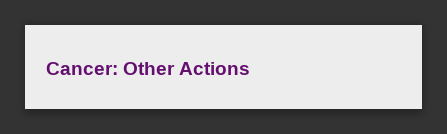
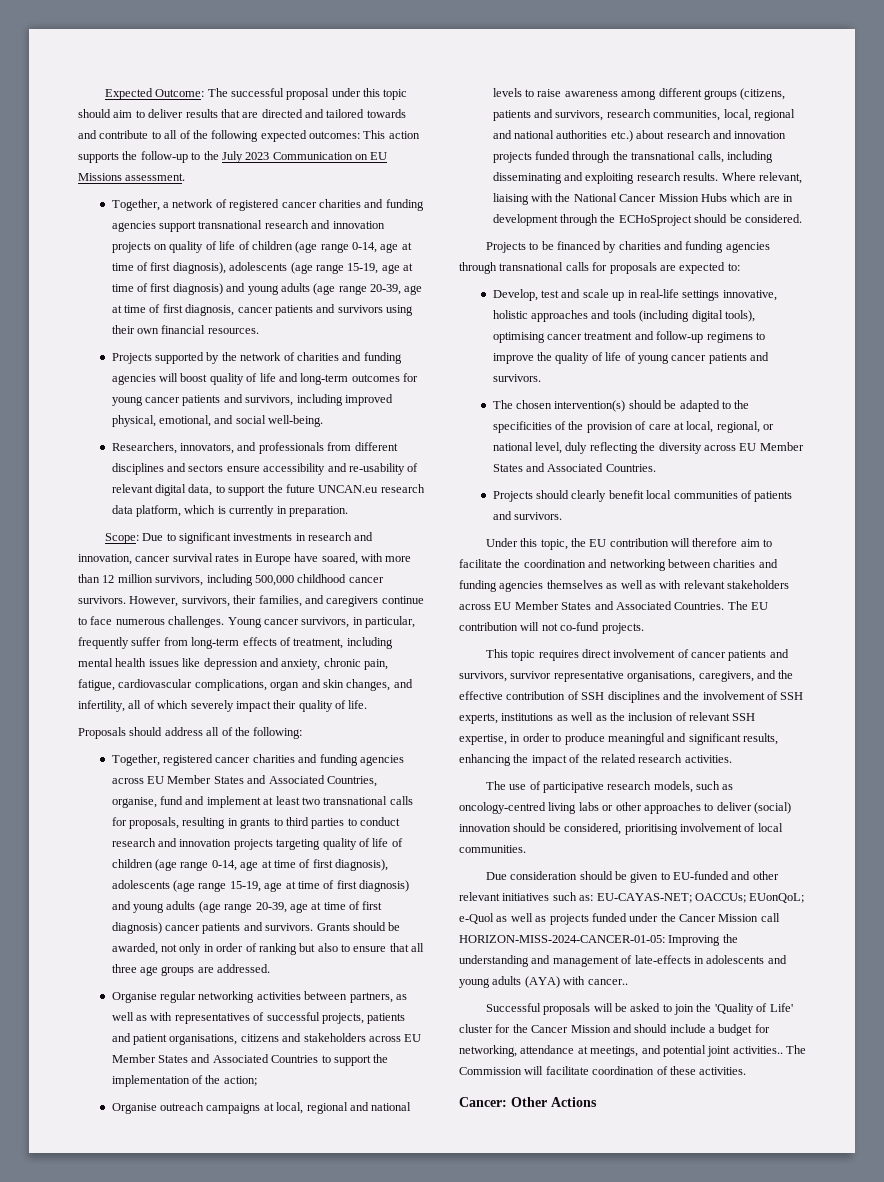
+ Expected Outcome: The successful proposal under this topic should aim to deliver results that are directed and tailored towards and contribute to all of the following expected outcomes: This action supports the follow-up to the July 2023 Communication on EU Missions assessment.
+ Together, a network of registered cancer charities and funding agencies support transnational research and innovation projects on quality of life of children (age range 0-14, age at time of first diagnosis), adolescents (age range 15-19, age at time of first diagnosis) and young adults (age range 20-39, age at time of first diagnosis, cancer patients and survivors using their own financial resources.
+ Projects supported by the network of charities and funding agencies will boost quality of life and long-term outcomes for young cancer patients and survivors, including improved physical, emotional, and social well-being.
+ Researchers, innovators, and professionals from different disciplines and sectors ensure accessibility and re-usability of relevant digital data, to support the future UNCAN.eu research data platform, which is currently in preparation.
+ Scope: Due to significant investments in research and innovation, cancer survival rates in Europe have soared, with more than 12 million survivors, including 500,000 childhood cancer survivors. However, survivors, their families, and caregivers continue to face numerous challenges. Young cancer survivors, in particular, frequently suffer from long-term effects of treatment, including mental health issues like depression and anxiety, chronic pain, fatigue, cardiovascular complications, organ and skin changes, and infertility, all of which severely impact their quality of life.
+ Proposals should address all of the following:
+ Together, registered cancer charities and funding agencies across EU Member States and Associated Countries, organise, fund and implement at least two transnational calls for proposals, resulting in grants to third parties to conduct research and innovation projects targeting quality of life of children (age range 0-14, age at time of first diagnosis), adolescents (age range 15-19, age at time of first diagnosis) and young adults (age range 20-39, age at time of first diagnosis) cancer patients and survivors. Grants should be awarded, not only in order of ranking but also to ensure that all three age groups are addressed.
+ Organise regular networking activities between partners, as well as with representatives of successful projects, patients and patient organisations, citizens and stakeholders across EU Member States and Associated Countries to support the implementation of the action;
+ Organise outreach campaigns at local, regional and national levels to raise awareness among different groups (citizens, patients and survivors, research communities, local, regional and national authorities etc.) about research and innovation projects funded through the transnational calls, including disseminating and exploiting research results. Where relevant, liaising with the National Cancer Mission Hubs which are in development through the ECHoSproject should be considered.
+ Projects to be financed by charities and funding agencies through transnational calls for proposals are expected to:
+ Develop, test and scale up in real-life settings innovative, holistic approaches and tools (including digital tools), optimising cancer treatment and follow-up regimens to improve the quality of life of young cancer patients and survivors.
+ The chosen intervention(s) should be adapted to the specificities of the provision of care at local, regional, or national level, duly reflecting the diversity across EU Member States and Associated Countries.
+ Projects should clearly benefit local communities of patients and survivors.
+ Under this topic, the EU contribution will therefore aim to facilitate the coordination and networking between charities and funding agencies themselves as well as with relevant stakeholders across EU Member States and Associated Countries. The EU contribution will not co-fund projects.
+ This topic requires direct involvement of cancer patients and survivors, survivor representative organisations, caregivers, and the effective contribution of SSH disciplines and the involvement of SSH experts, institutions as well as the inclusion of relevant SSH expertise, in order to produce meaningful and significant results, enhancing the impact of the related research activities.
+ The use of participative research models, such as oncology-centred living labs or other approaches to deliver (social) innovation should be considered, prioritising involvement of local communities.
+ Due consideration should be given to EU-funded and other relevant initiatives such as: EU-CAYAS-NET; OACCUs; EUonQoL; e-Quol as well as projects funded under the Cancer Mission call HORIZON-MISS-2024-CANCER-01-05: Improving the understanding and management of late-effects in adolescents and young adults (AYA) with cancer..
+ Successful proposals will be asked to join the 'Quality of Life' cluster for the Cancer Mission and should include a budget for networking, attendance at meetings, and potential joint activities.. The Commission will facilitate coordination of these activities.

